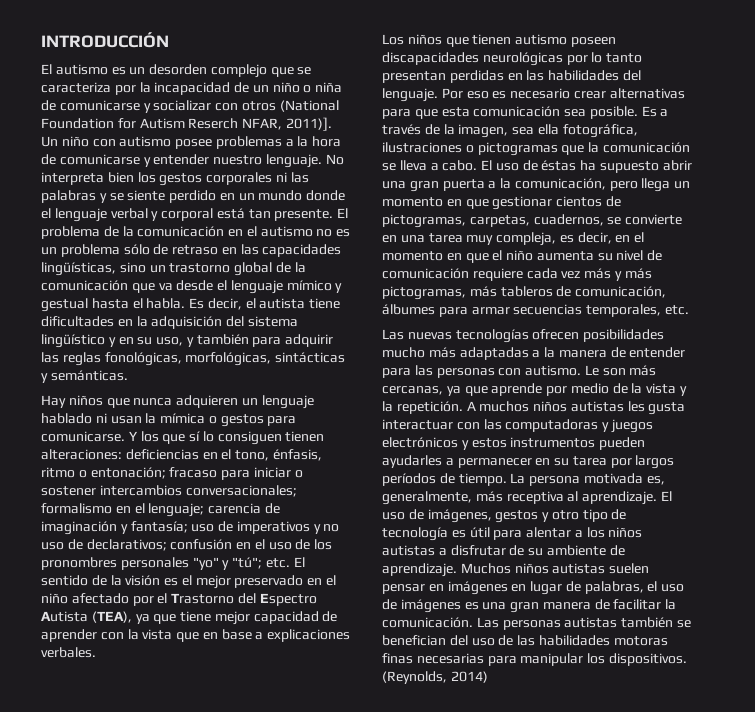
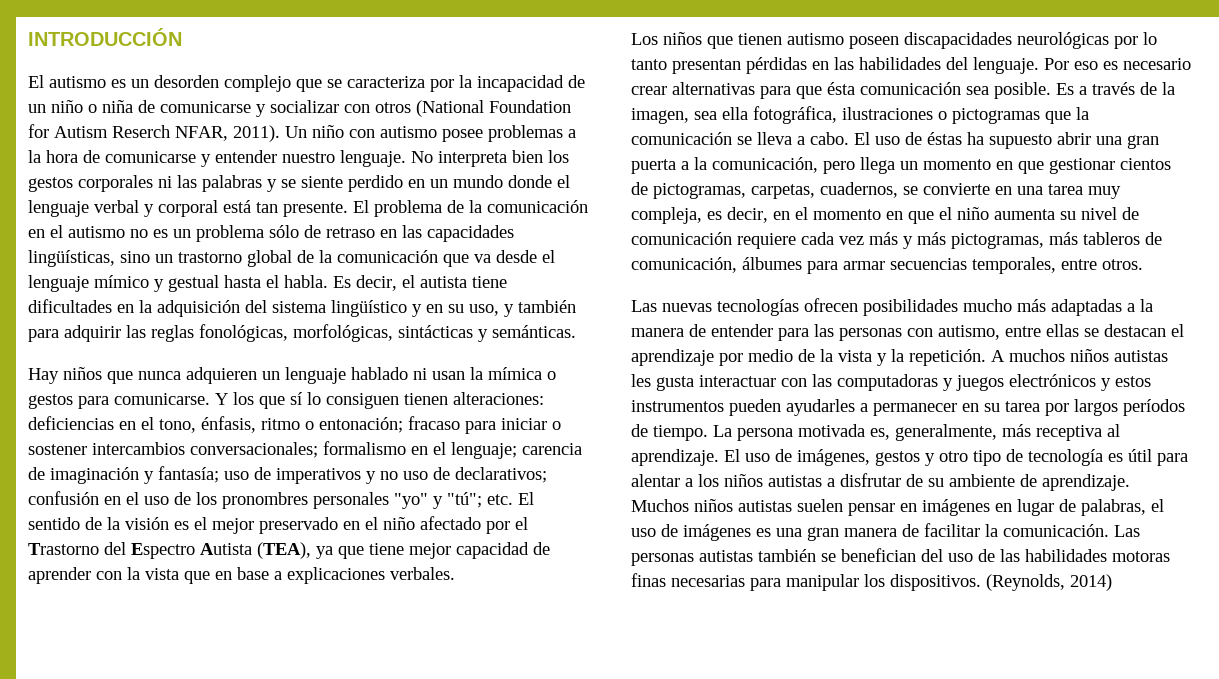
- El autismo es un desorden complejo que se caracteriza por la incapacidad de un niño o niña de comunicarse y socializar con otros (National Foundation for Autism Reserch NFAR, 2011)].
+ El autismo es un desorden complejo que se caracteriza por la incapacidad de un niño o niña de comunicarse y socializar con otros (National Foundation for Autism Reserch NFAR, 2011).
- Los niños que tienen autismo poseen discapacidades neurológicas por lo tanto presentan perdidas en las habilidades del lenguaje.
+ Los niños que tienen autismo poseen discapacidades neurológicas por lo tanto presentan pérdidas en las habilidades del lenguaje.
- Por eso es necesario crear alternativas para que esta comunicación sea posible.
+ Por eso es necesario crear alternativas para que ésta comunicación sea posible.
- El uso de éstas ha supuesto abrir una gran puerta a la comunicación, pero llega un momento en que gestionar cientos de pictogramas, carpetas, cuadernos, se convierte en una tarea muy compleja, es decir, en el momento en que el niño aumenta su nivel de comunicación requiere cada vez más y más pictogramas, más tableros de comunicación, álbumes para armar secuencias temporales, etc.
+ El uso de éstas ha supuesto abrir una gran puerta a la comunicación, pero llega un momento en que gestionar cientos de pictogramas, carpetas, cuadernos, se convierte en una tarea muy compleja, es decir, en el momento en que el niño aumenta su nivel de comunicación requiere cada vez más y más pictogramas, más tableros de comunicación, álbumes para armar secuencias temporales, entre otros.
- Las nuevas tecnologías ofrecen posibilidades mucho más adaptadas a la manera de entender para las personas con autismo. Le son más cercanas, ya que aprende por medio de la vista y la repetición.
+ Las nuevas tecnologías ofrecen posibilidades mucho más adaptadas a la manera de entender para las personas con autismo, entre ellas se destacan el aprendizaje por medio de la vista y la repetición.

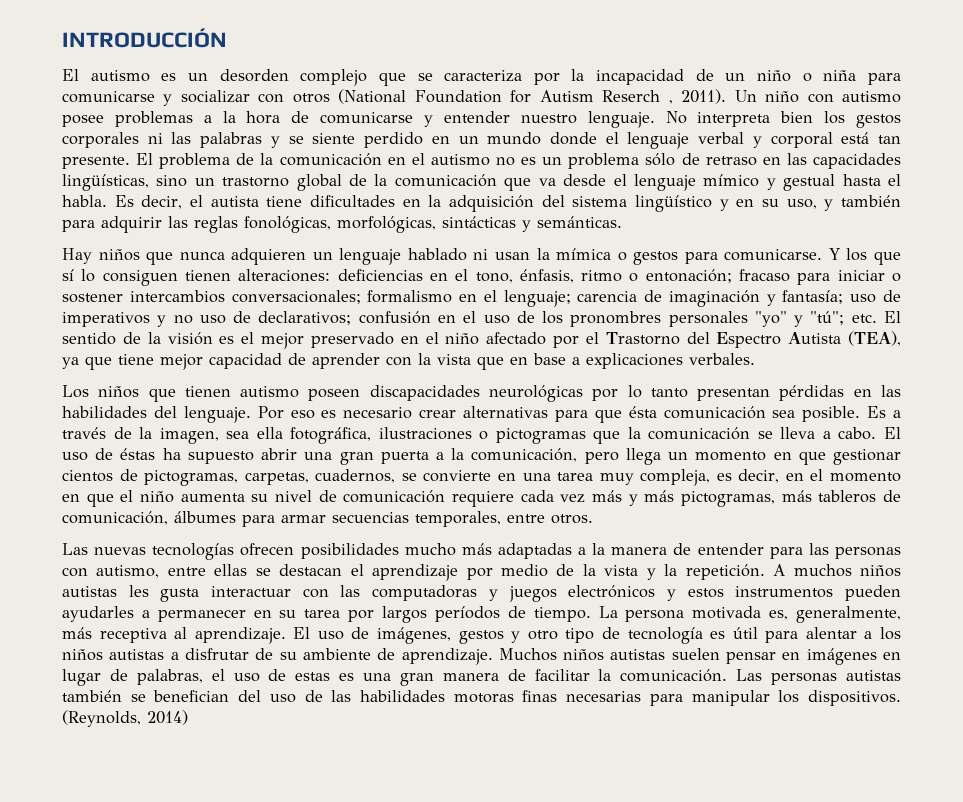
- El autismo es un desorden complejo que se caracteriza por la incapacidad de un niño o niña de comunicarse y socializar con otros (National Foundation for Autism Reserch NFAR, 2011).
+ El autismo es un desorden complejo que se caracteriza por la incapacidad de un niño o niña para comunicarse y socializar con otros (National Foundation for Autism Reserch , 2011).
- Muchos niños autistas suelen pensar en imágenes en lugar de palabras, el uso de imágenes es una gran manera de facilitar la comunicación.
+ Muchos niños autistas suelen pensar en imágenes en lugar de palabras, el uso de estas es una gran manera de facilitar la comunicación.

